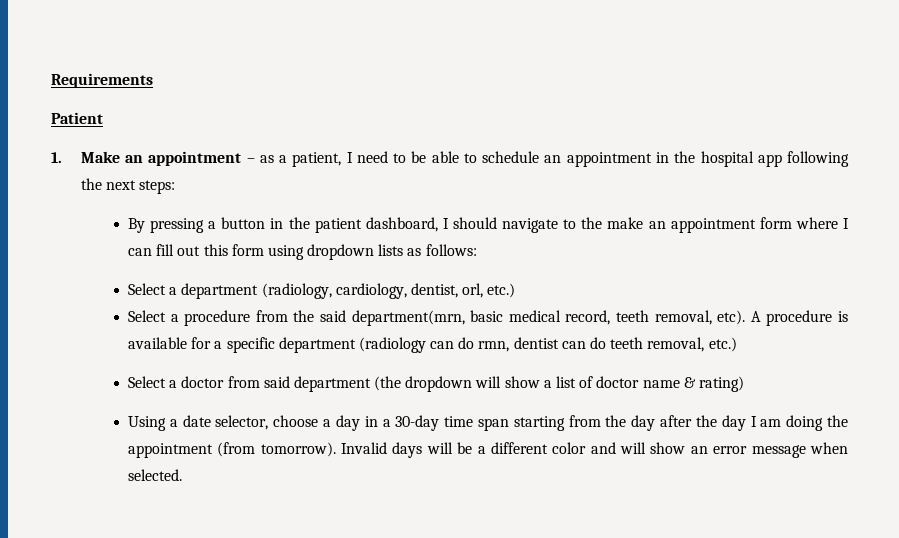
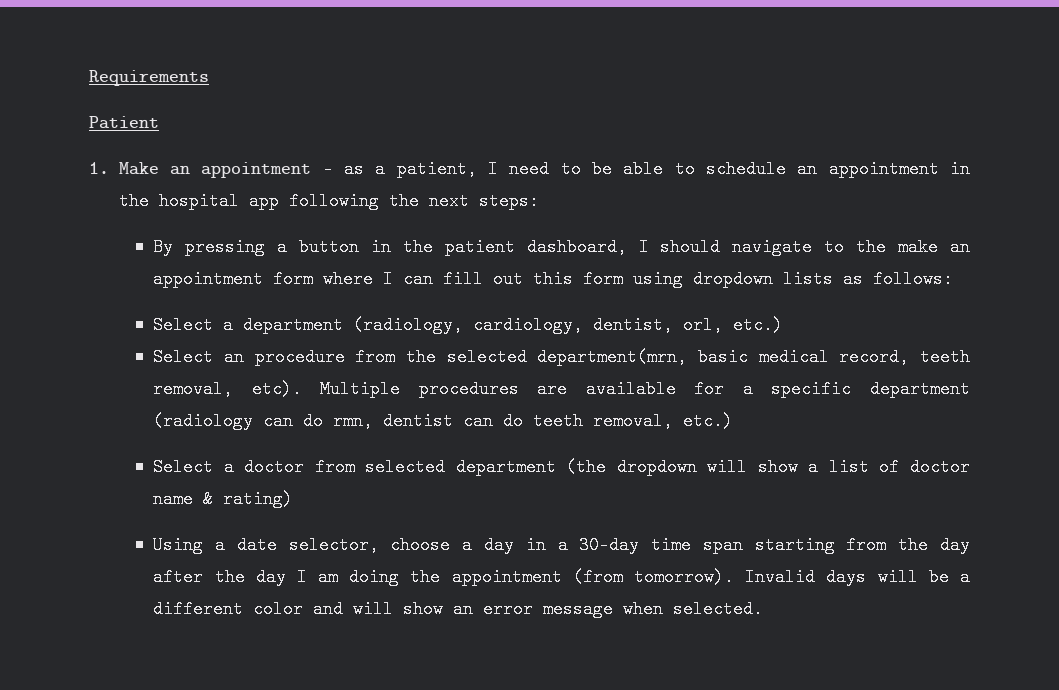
- Select a procedure from the said department(mrn, basic medical record, teeth removal, etc).
+ Select an procedure from the selected department(mrn, basic medical record, teeth removal, etc).
- A procedure is available for a specific department (radiology can do rmn, dentist can do teeth removal, etc.)
+ Multiple procedures are available for a specific department (radiology can do rmn, dentist can do teeth removal, etc.)
- Select a doctor from said department (the dropdown will show a list of doctor name & rating)
+ Select a doctor from selected department (the dropdown will show a list of doctor name & rating)

